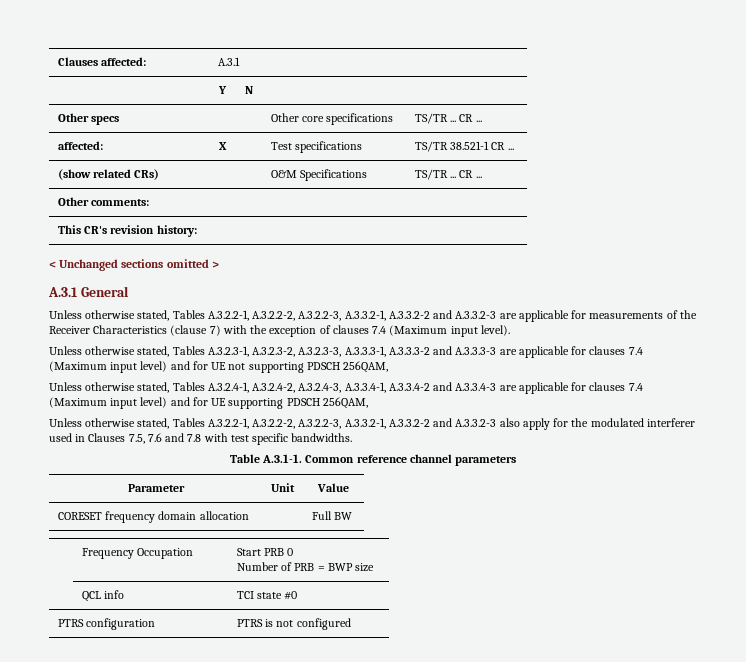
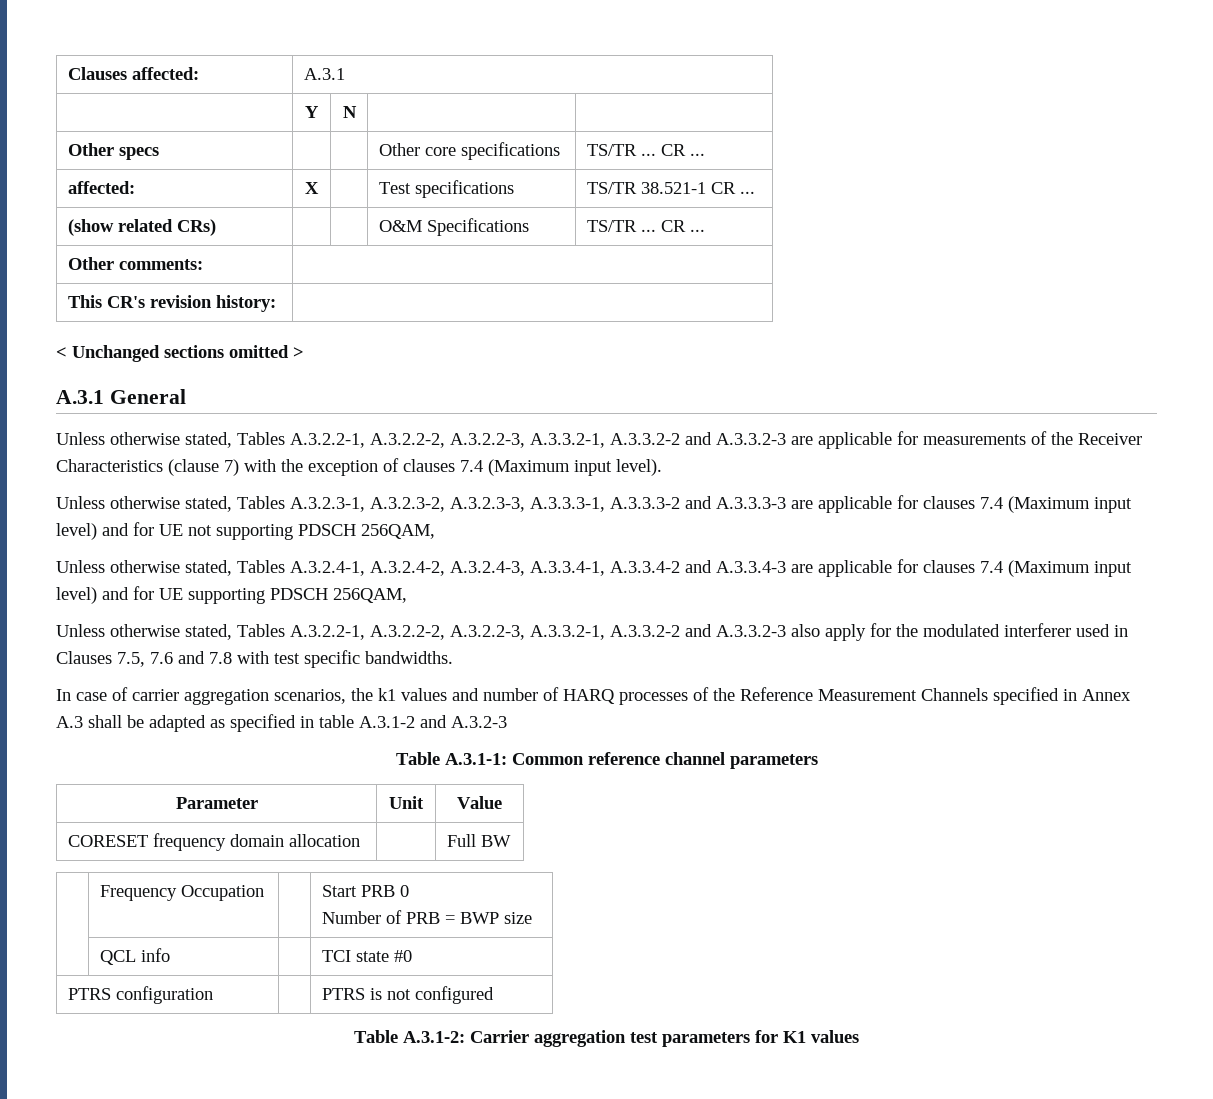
- Table A.3.1-1. Common reference channel parameters
+ In case of carrier aggregation scenarios, the k1 values and number of HARQ processes of the Reference Measurement Channels specified in Annex A.3 shall be adapted as specified in table A.3.1-2 and A.3.2-3
+ Table A.3.1-1: Common reference channel parameters
+ Table A.3.1-2: Carrier aggregation test parameters for K1 values

